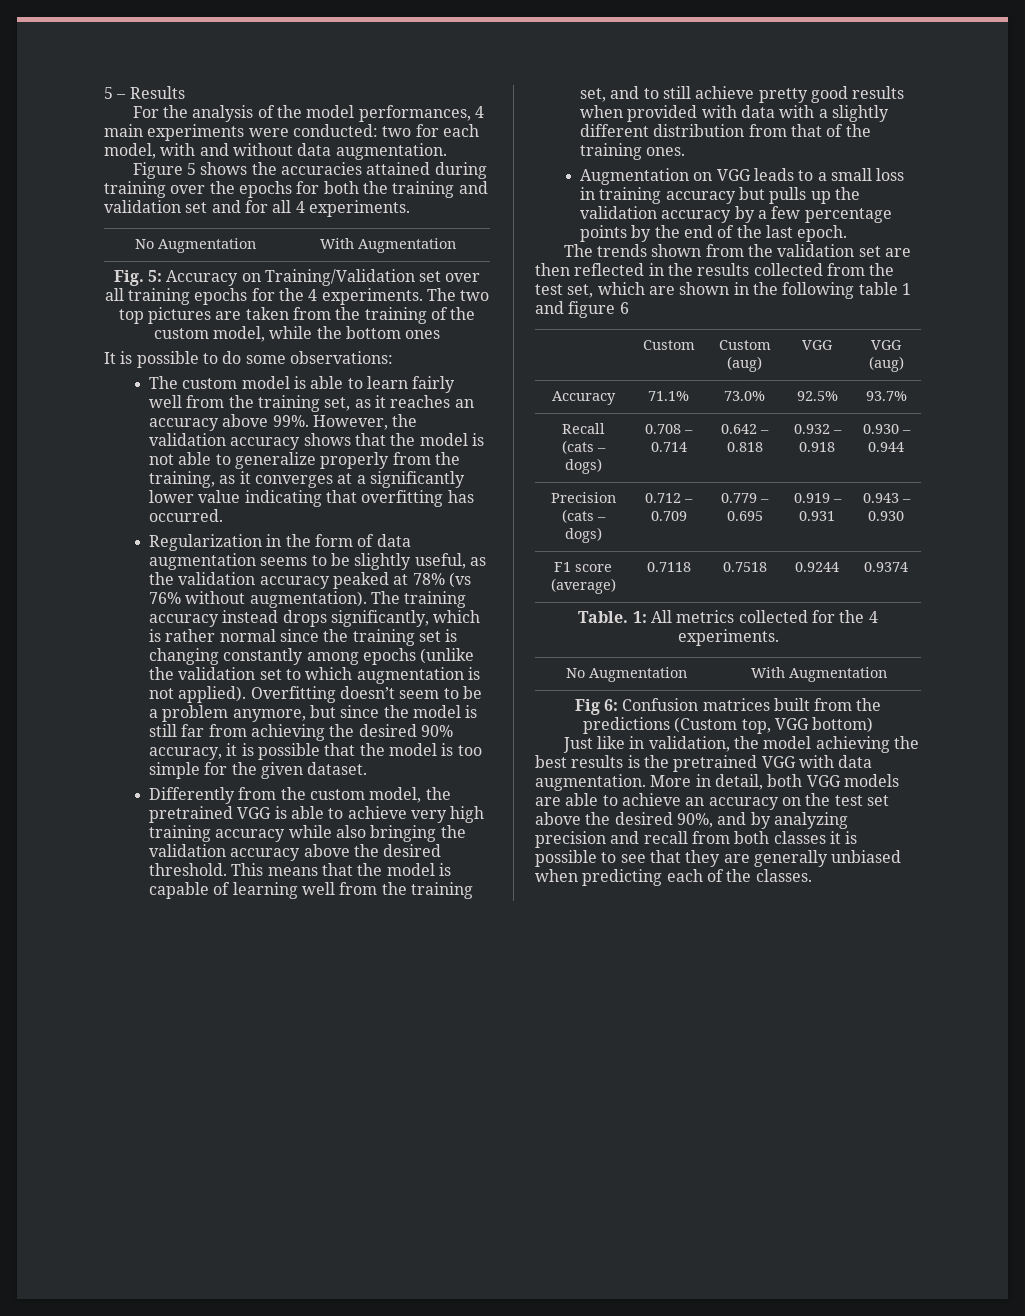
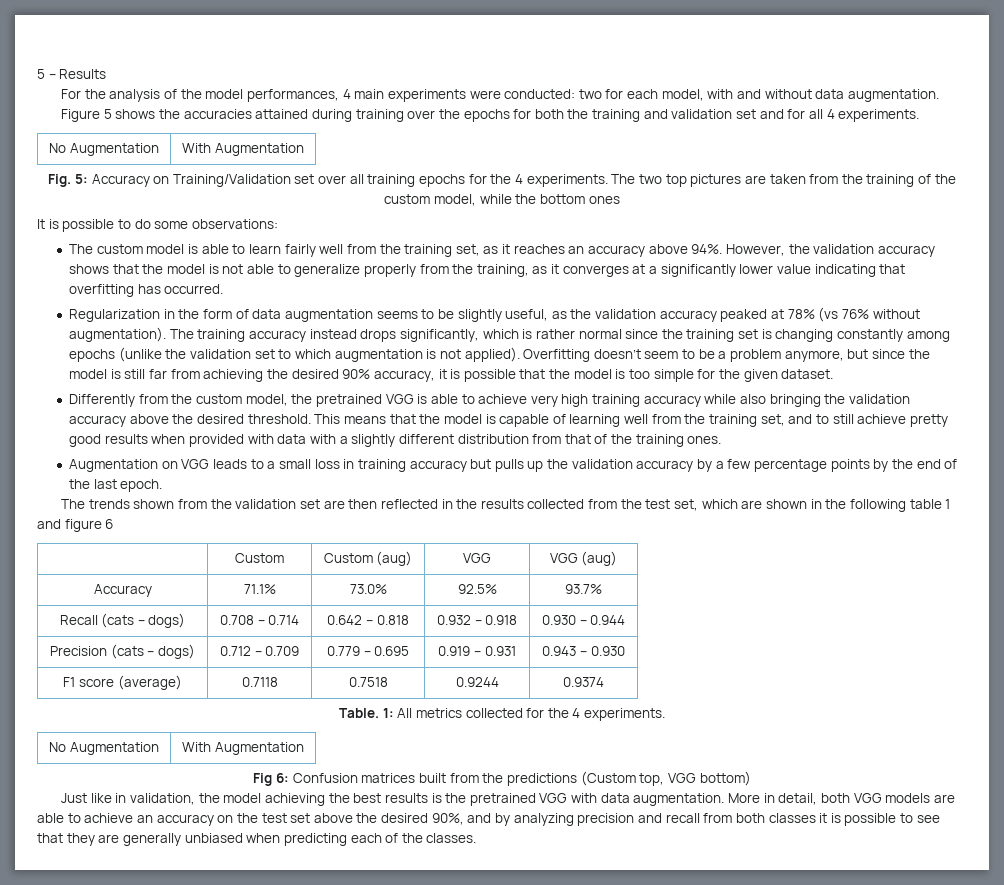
- The custom model is able to learn fairly well from the training set, as it reaches an accuracy above 99%.
+ The custom model is able to learn fairly well from the training set, as it reaches an accuracy above 94%.

